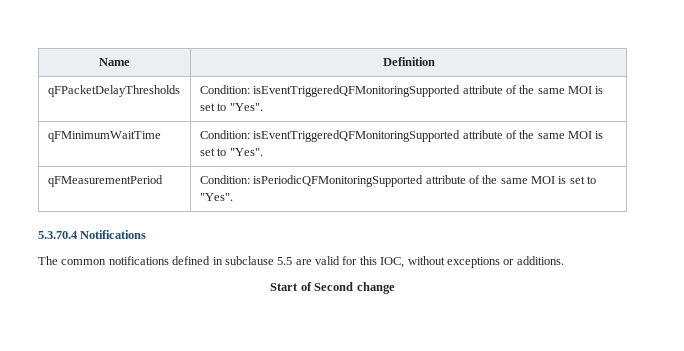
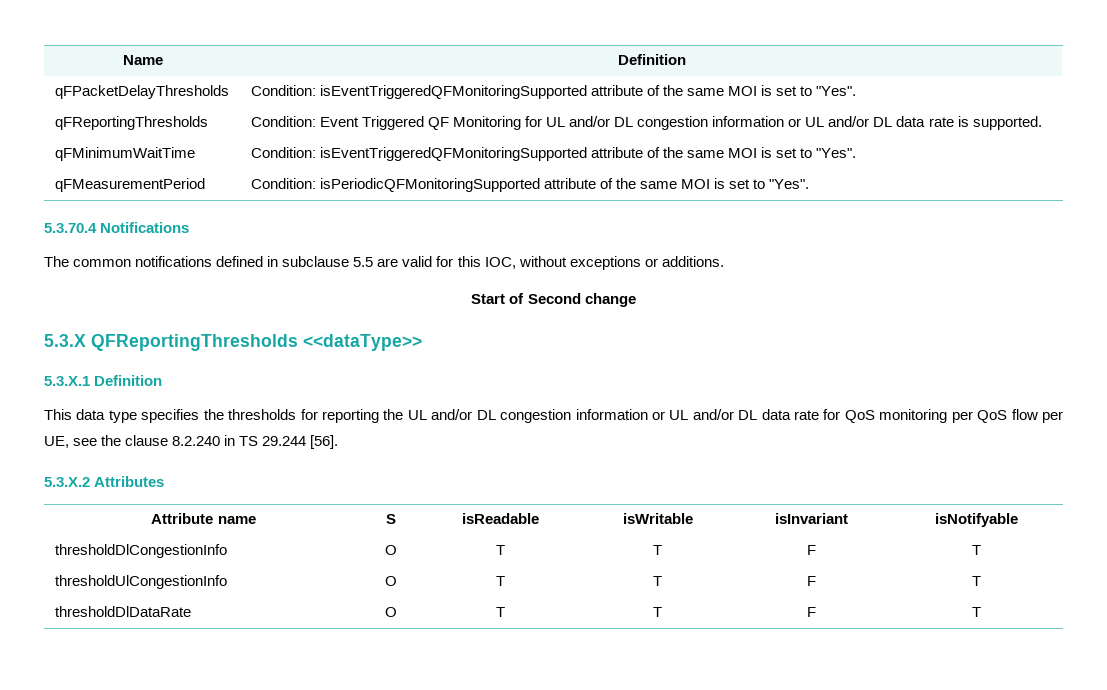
+ qFReportingThresholds | Condition: Event Triggered QF Monitoring for UL and/or DL congestion information or UL and/or DL data rate is supported.
+ 5.3.X QFReportingThresholds <<dataType>>
+ 5.3.X.1 Definition
+ This data type specifies the thresholds for reporting the UL and/or DL congestion information or UL and/or DL data rate for QoS monitoring per QoS flow per UE, see the clause 8.2.240 in TS 29.244 [56].
+ 5.3.X.2 Attributes
+ Attribute name | S | isReadable | isWritable | isInvariant | isNotifyable
+ thresholdDlCongestionInfo | O | T | T | F | T
+ thresholdUlCongestionInfo | O | T | T | F | T
+ thresholdDlDataRate | O | T | T | F | T

